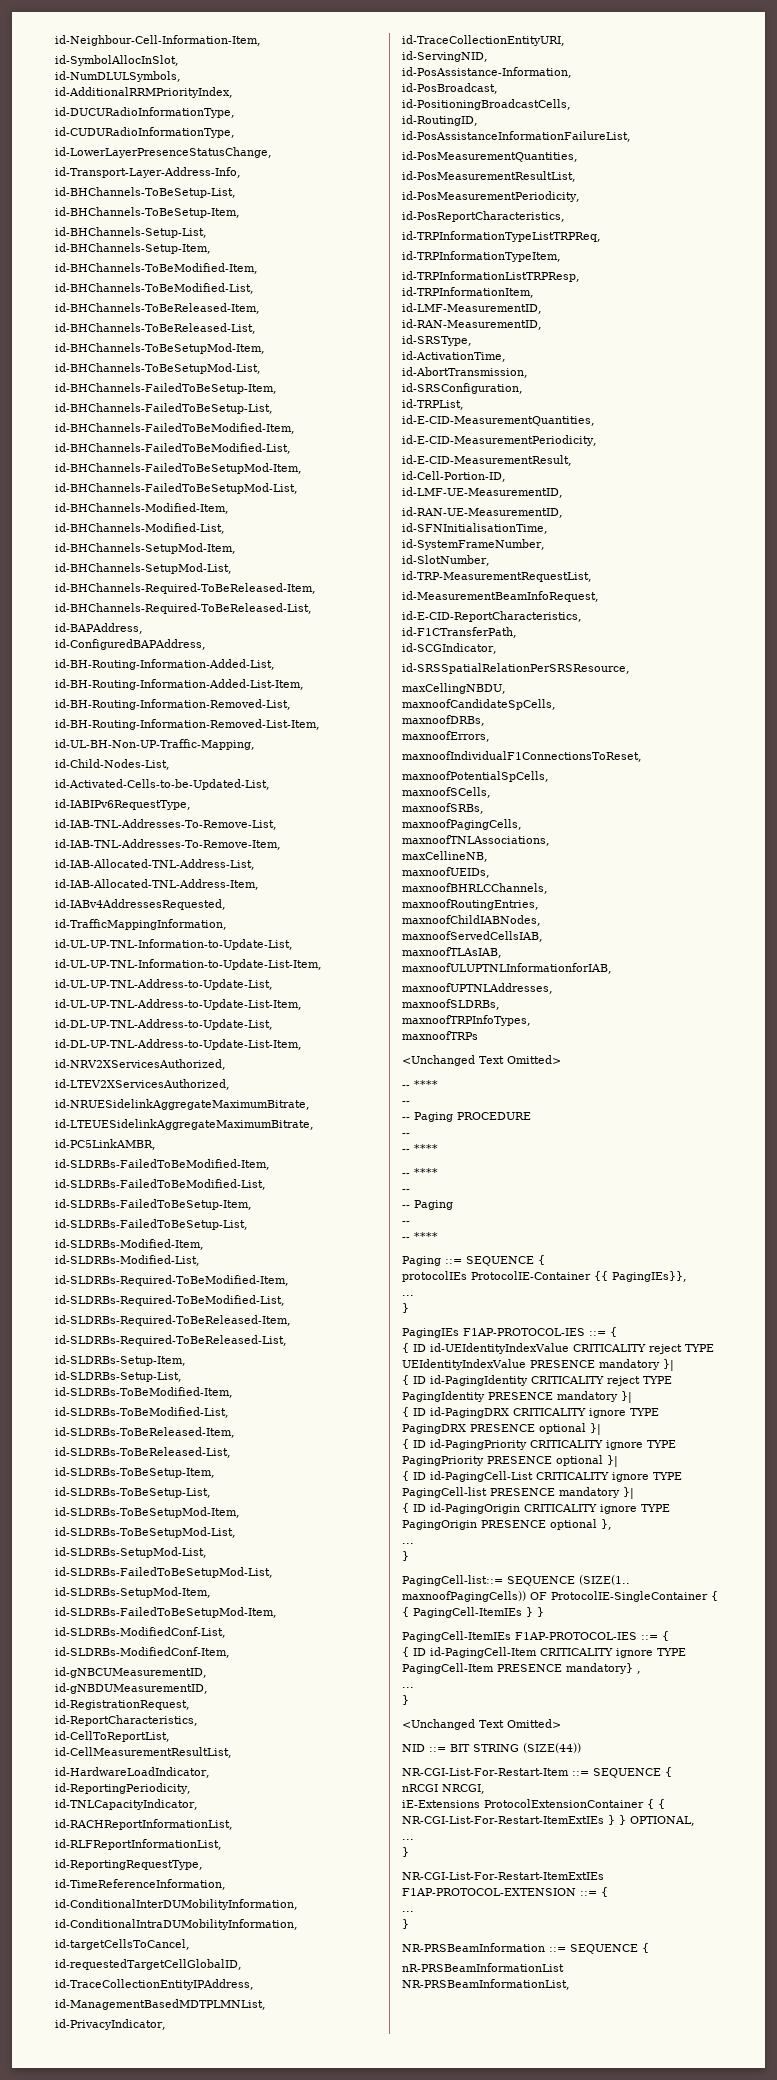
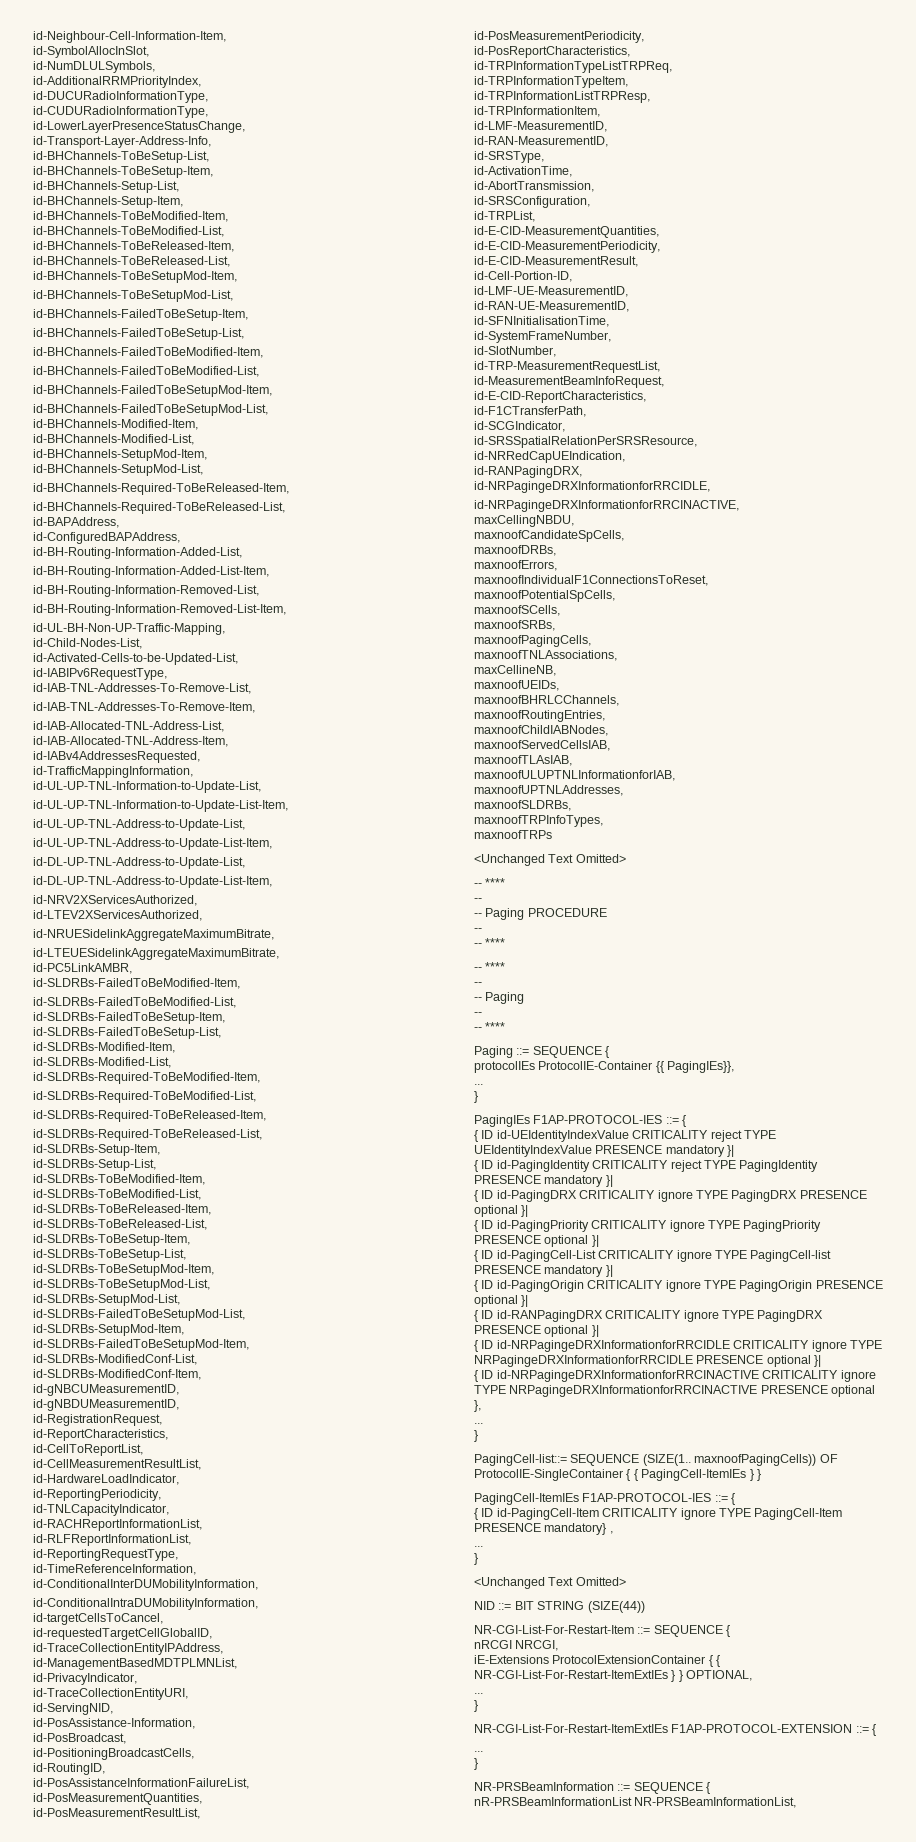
+ id-NRRedCapUEIndication,
+ id-RANPagingDRX,
+ id-NRPagingeDRXInformationforRRCIDLE,
+ id-NRPagingeDRXInformationforRRCINACTIVE,
- { ID id-PagingOrigin CRITICALITY ignore TYPE PagingOrigin PRESENCE optional },
+ { ID id-PagingOrigin CRITICALITY ignore TYPE PagingOrigin PRESENCE optional }|
+ { ID id-RANPagingDRX CRITICALITY ignore TYPE PagingDRX PRESENCE optional }|
+ { ID id-NRPagingeDRXInformationforRRCIDLE CRITICALITY ignore TYPE NRPagingeDRXInformationforRRCIDLE PRESENCE optional }|
+ { ID id-NRPagingeDRXInformationforRRCINACTIVE CRITICALITY ignore TYPE NRPagingeDRXInformationforRRCINACTIVE PRESENCE optional },

